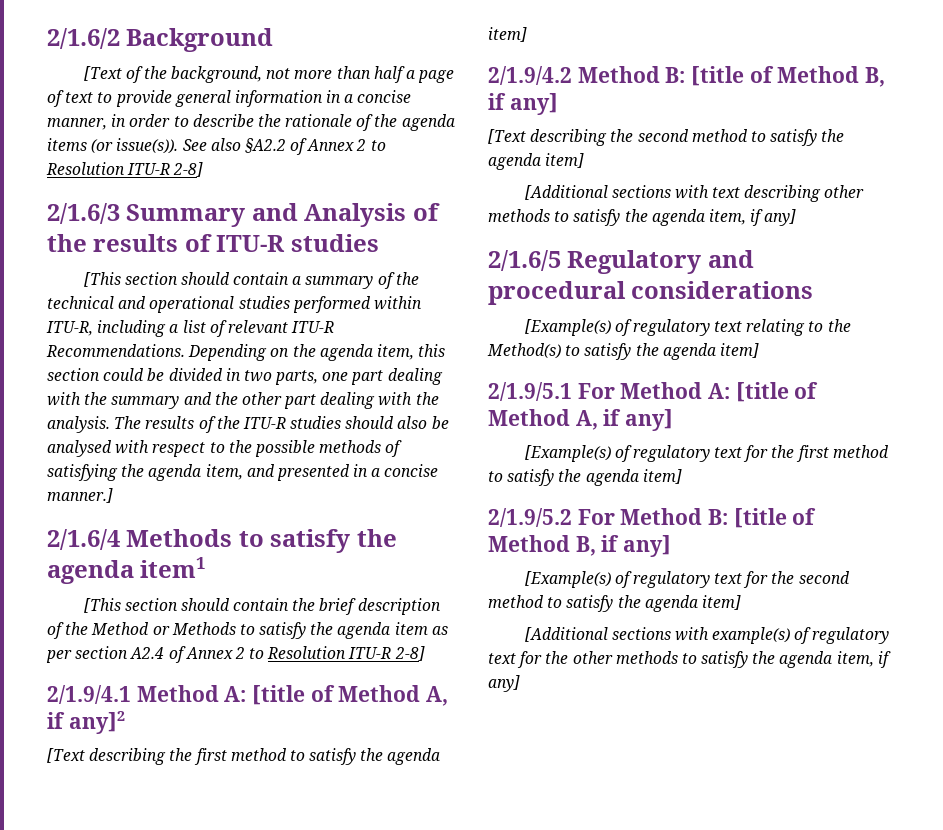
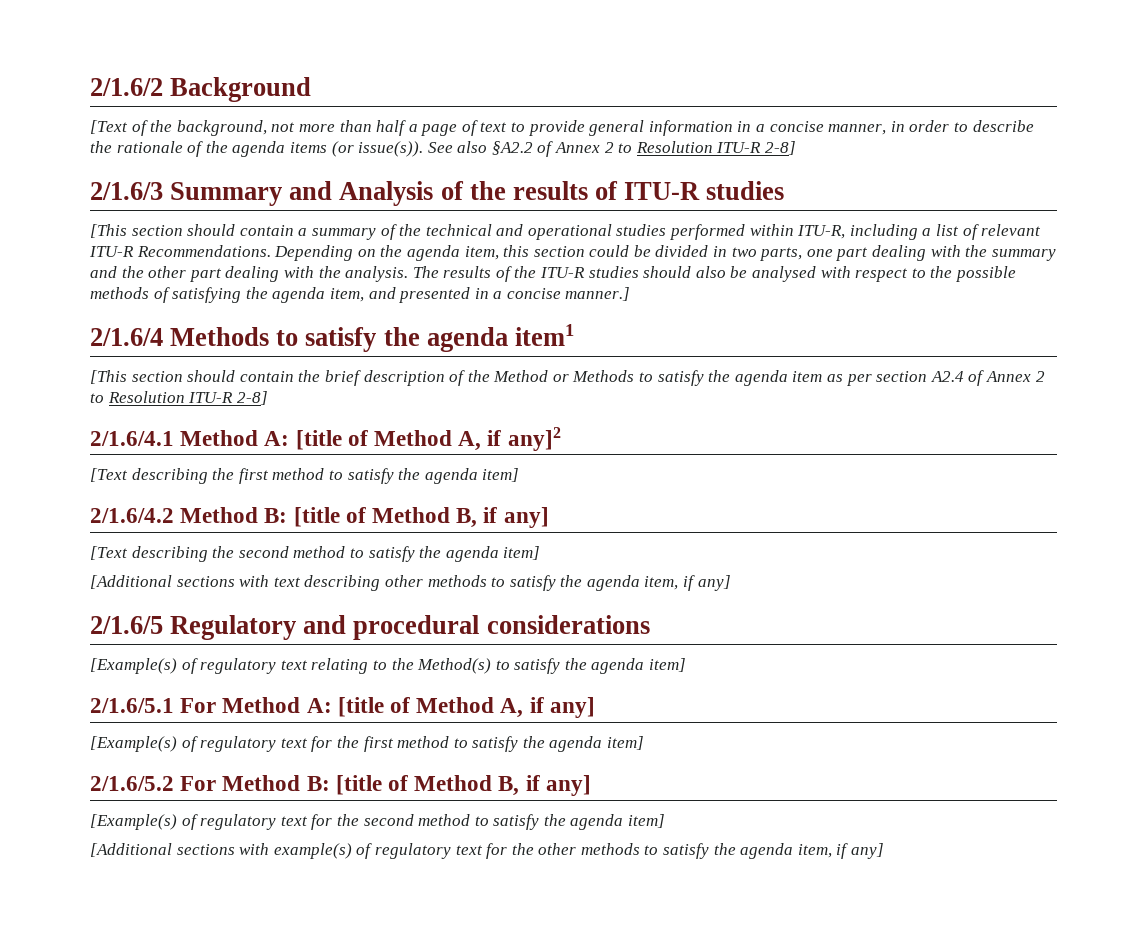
- 2/1.9/4.1 Method A: [title of Method A, if any]2
+ 2/1.6/4.1 Method A: [title of Method A, if any]2
- 2/1.9/4.2 Method B: [title of Method B, if any]
+ 2/1.6/4.2 Method B: [title of Method B, if any]
- 2/1.9/5.1 For Method A: [title of Method A, if any]
+ 2/1.6/5.1 For Method A: [title of Method A, if any]
- 2/1.9/5.2 For Method B: [title of Method B, if any]
+ 2/1.6/5.2 For Method B: [title of Method B, if any]

